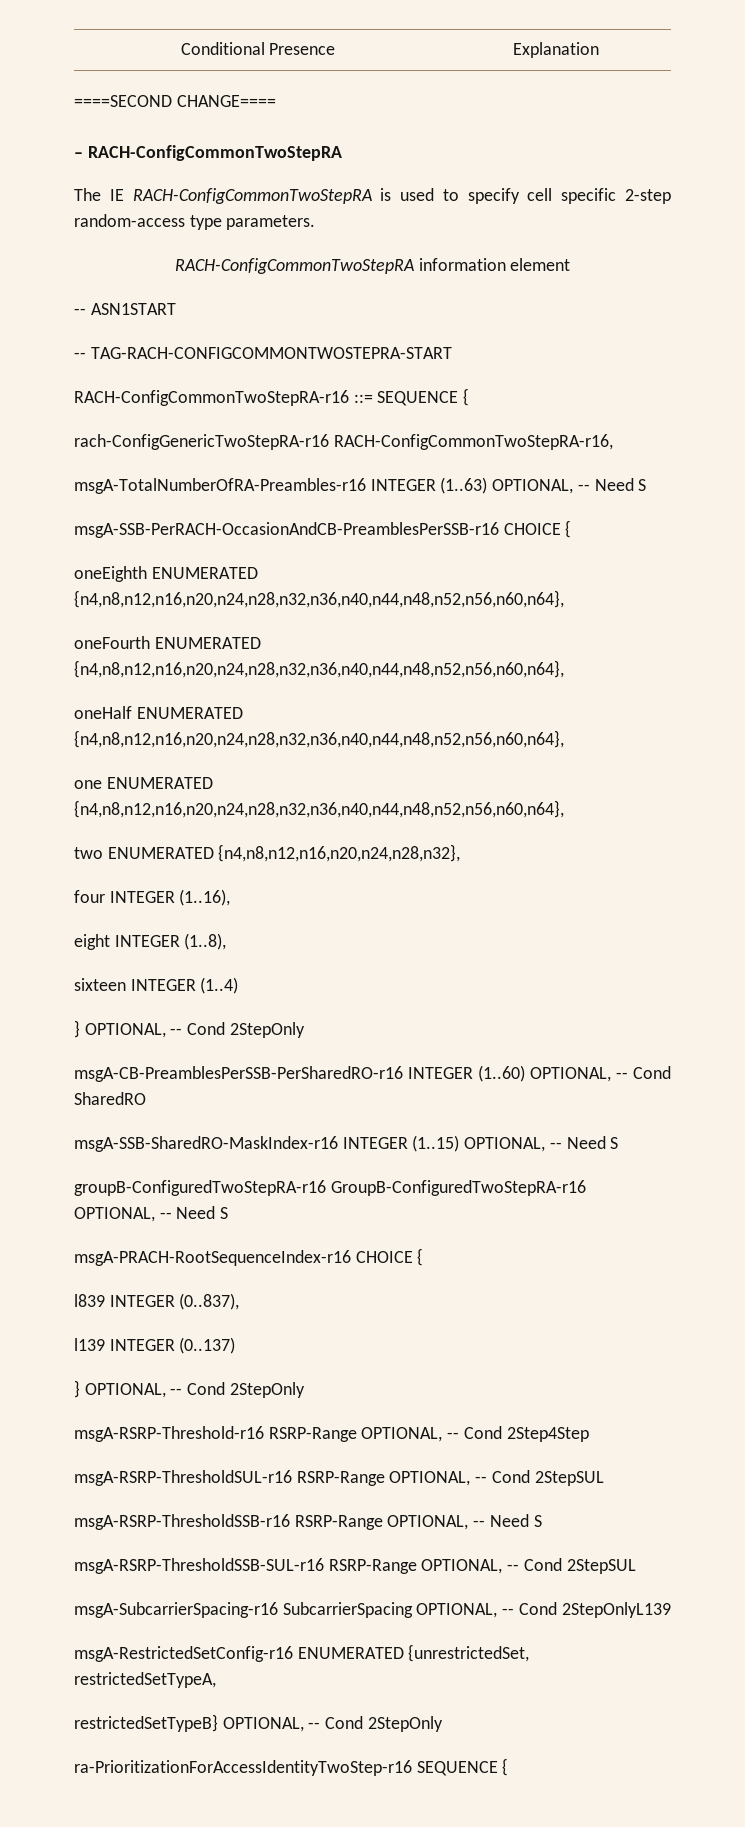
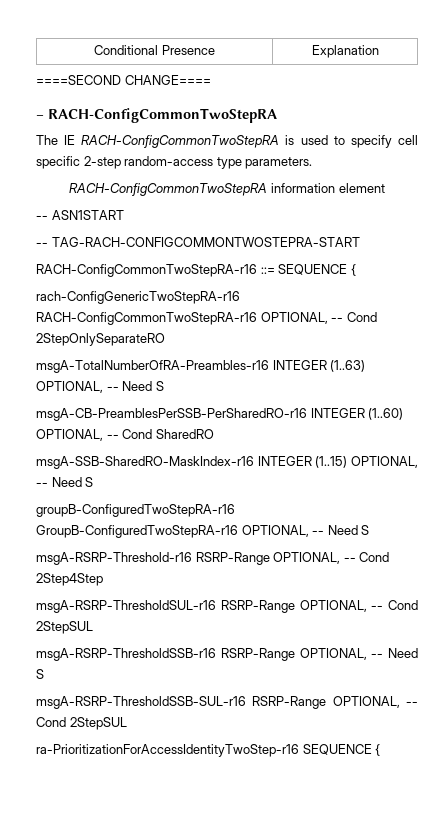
- rach-ConfigGenericTwoStepRA-r16 RACH-ConfigCommonTwoStepRA-r16,
+ rach-ConfigGenericTwoStepRA-r16 RACH-ConfigCommonTwoStepRA-r16 OPTIONAL, -- Cond 2StepOnlySeparateRO
- msgA-SSB-PerRACH-OccasionAndCB-PreamblesPerSSB-r16 CHOICE {
- oneEighth ENUMERATED {n4,n8,n12,n16,n20,n24,n28,n32,n36,n40,n44,n48,n52,n56,n60,n64},
- oneFourth ENUMERATED {n4,n8,n12,n16,n20,n24,n28,n32,n36,n40,n44,n48,n52,n56,n60,n64},
- oneHalf ENUMERATED {n4,n8,n12,n16,n20,n24,n28,n32,n36,n40,n44,n48,n52,n56,n60,n64},
- one ENUMERATED {n4,n8,n12,n16,n20,n24,n28,n32,n36,n40,n44,n48,n52,n56,n60,n64},
- two ENUMERATED {n4,n8,n12,n16,n20,n24,n28,n32},
- four INTEGER (1..16),
- eight INTEGER (1..8),
- sixteen INTEGER (1..4)
- } OPTIONAL, -- Cond 2StepOnly
- msgA-PRACH-RootSequenceIndex-r16 CHOICE {
- l839 INTEGER (0..837),
- l139 INTEGER (0..137)
- } OPTIONAL, -- Cond 2StepOnly
- msgA-SubcarrierSpacing-r16 SubcarrierSpacing OPTIONAL, -- Cond 2StepOnlyL139
- msgA-RestrictedSetConfig-r16 ENUMERATED {unrestrictedSet, restrictedSetTypeA,
- restrictedSetTypeB} OPTIONAL, -- Cond 2StepOnly

